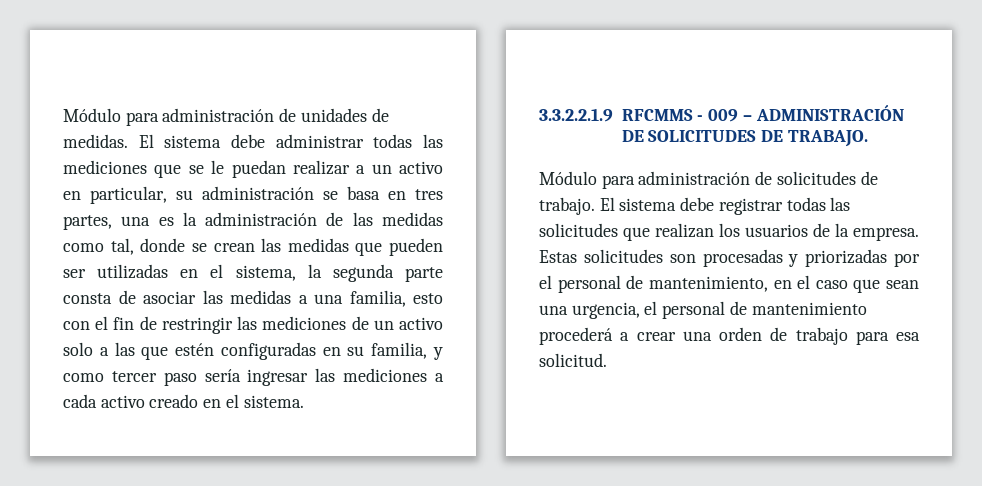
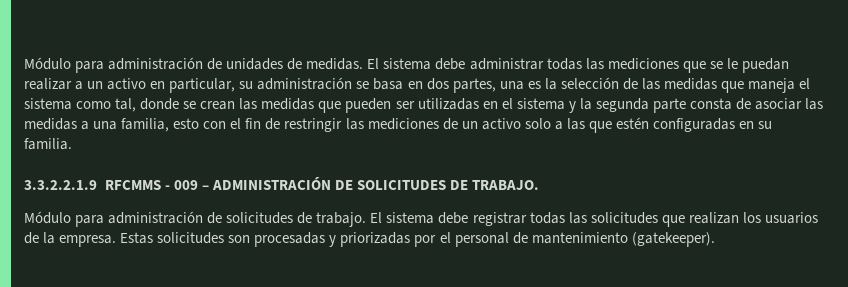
- El sistema debe administrar todas las mediciones que se le puedan realizar a un activo en particular, su administración se basa en tres partes, una es la administración de las medidas como tal, donde se crean las medidas que pueden ser utilizadas en el sistema, la segunda parte consta de asociar las medidas a una familia, esto con el fin de restringir las mediciones de un activo solo a las que estén configuradas en su familia, y como tercer paso sería ingresar las mediciones a cada activo creado en el sistema.
+ El sistema debe administrar todas las mediciones que se le puedan realizar a un activo en particular, su administración se basa en dos partes, una es la selección de las medidas que maneja el sistema como tal, donde se crean las medidas que pueden ser utilizadas en el sistema y la segunda parte consta de asociar las medidas a una familia, esto con el fin de restringir las mediciones de un activo solo a las que estén configuradas en su familia.
- Estas solicitudes son procesadas y priorizadas por el personal de mantenimiento, en el caso que sean una urgencia, el personal de mantenimiento procederá a crear una orden de trabajo para esa solicitud.
+ Estas solicitudes son procesadas y priorizadas por el personal de mantenimiento (gatekeeper).

